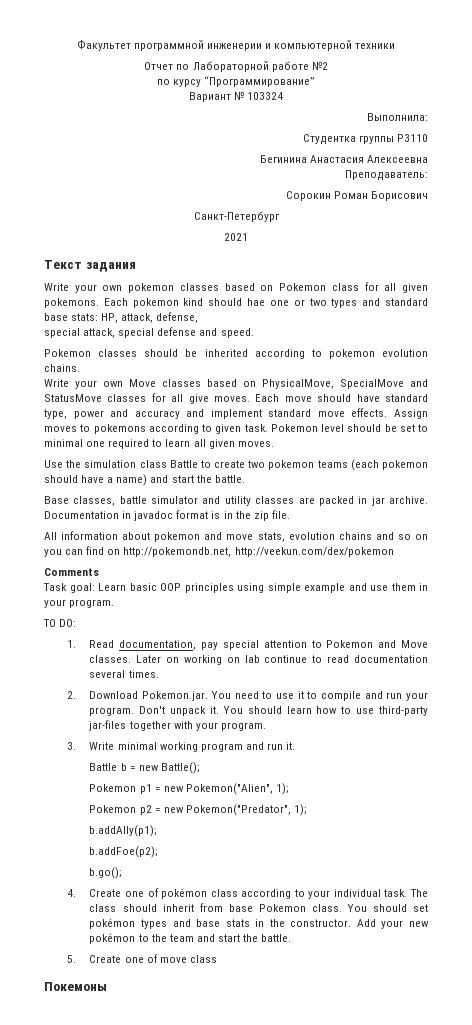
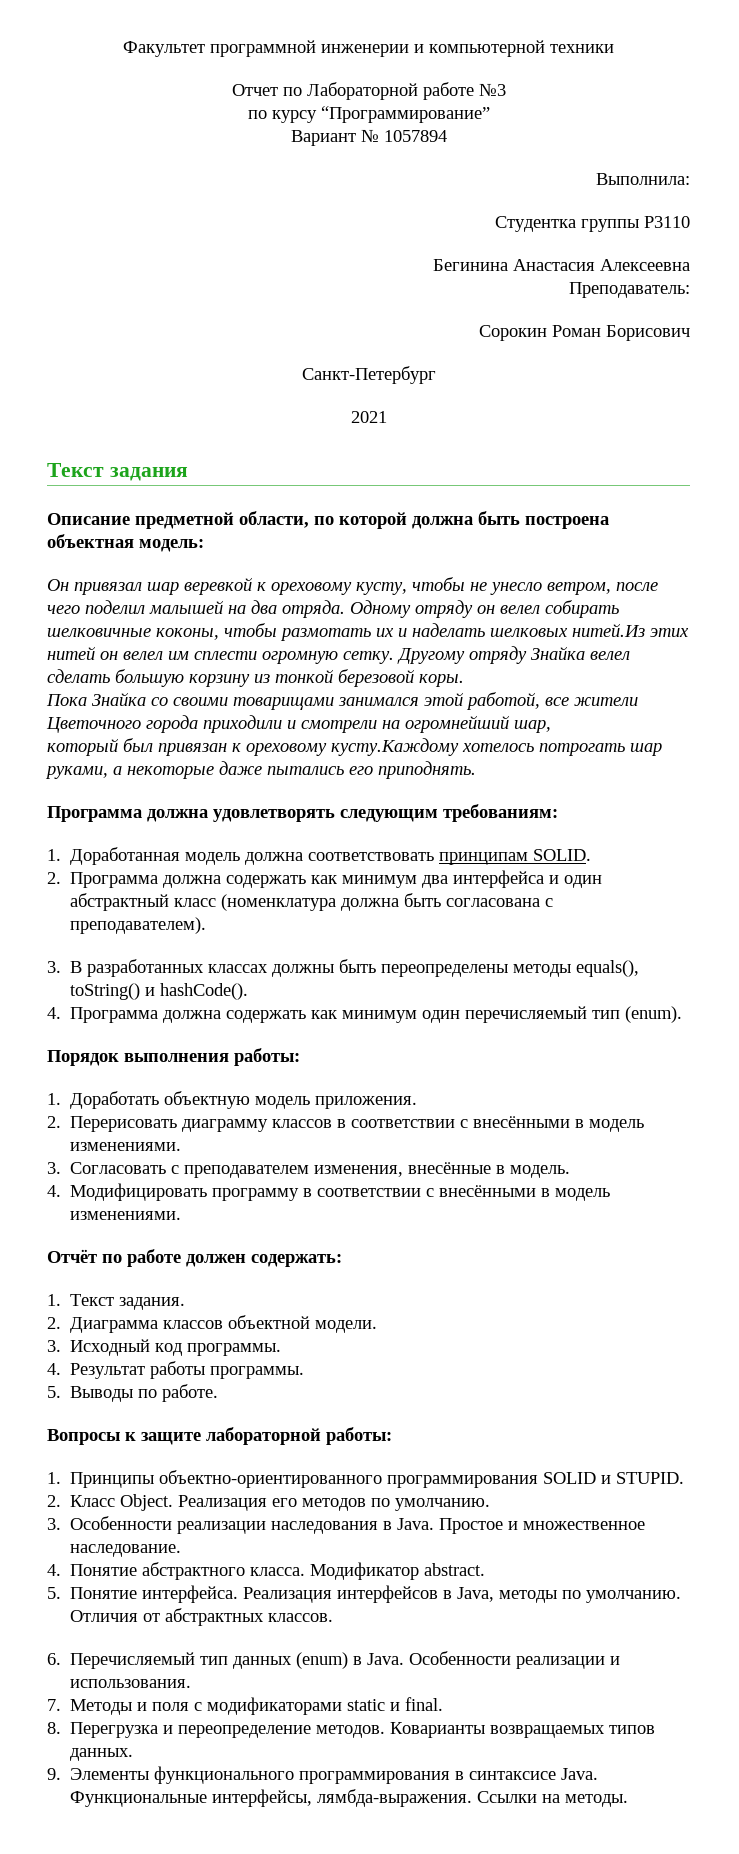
- Отчет по Лабораторной работе №2
+ Отчет по Лабораторной работе №3
- Вариант № 103324
+ Вариант № 1057894
- Write your own pokemon classes based on Pokemon class for all given pokemons. Each pokemon kind should hae one or two types and standard base stats: HP, attack, defense,
- special attack, special defense and speed.
- Pokemon classes should be inherited according to pokemon evolution chains.
- Write your own Move classes based on PhysicalMove, SpecialMove and StatusMove classes for all give moves. Each move should have standard type, power and accuracy and implement standard move effects. Assign moves to pokemons according to given task. Pokemon level should be set to minimal one required to learn all given moves.
- Use the simulation class Battle to create two pokemon teams (each pokemon should have a name) and start the battle.
- Base classes, battle simulator and utility classes are packed in jar archive. Documentation in javadoc format is in the zip file.
- All information about pokemon and move stats, evolution chains and so on you can find on http://pokemondb.net, http://veekun.com/dex/pokemon
- Comments
- Task goal: Learn basic OOP principles using simple example and use them in your program.
- TO DO:
- 1. Read documentation, pay special attention to Pokemon and Move classes. Later on working on lab continue to read documentation several times.
- 2. Download Pokemon.jar. You need to use it to compile and run your program. Don't unpack it. You should learn how to use third-party jar-files together with your program.
- 3. Write minimal working program and run it.
- Battle b = new Battle();
- Pokemon p1 = new Pokemon("Alien", 1);
- Pokemon p2 = new Pokemon("Predator", 1);
- b.addAlly(p1);
- b.addFoe(p2);
- b.go();
- 4. Create one of pokémon class according to your individual task. The class should inherit from base Pokemon class. You should set pokémon types and base stats in the constructor. Add your new pokémon to the team and start the battle.
- 5. Create one of move class
- Покемоны
+ Описание предметной области, по которой должна быть построена объектная модель:
+ Он привязал шар веревкой к ореховому кусту, чтобы не унесло ветром, после чего поделил малышей на два отряда. Одному отряду он велел собирать шелковичные коконы, чтобы размотать их и наделать шелковых нитей.Из этих нитей он велел им сплести огромную сетку. Другому отряду Знайка велел сделать большую корзину из тонкой березовой коры.
+ Пока Знайка со своими товарищами занимался этой работой, все жители Цветочного города приходили и смотрели на огромнейший шар,
+ который был привязан к ореховому кусту.Каждому хотелось потрогать шар руками, а некоторые даже пытались его приподнять.
+ Программа должна удовлетворять следующим требованиям:
+ 1. Доработанная модель должна соответствовать принципам SOLID.
+ 2. Программа должна содержать как минимум два интерфейса и один абстрактный класс (номенклатура должна быть согласована с преподавателем).
+ 3. В разработанных классах должны быть переопределены методы equals(), toString() и hashCode().
+ 4. Программа должна содержать как минимум один перечисляемый тип (enum).
+ Порядок выполнения работы:
+ 1. Доработать объектную модель приложения.
+ 2. Перерисовать диаграмму классов в соответствии с внесёнными в модель изменениями.
+ 3. Согласовать с преподавателем изменения, внесённые в модель.
+ 4. Модифицировать программу в соответствии с внесёнными в модель изменениями.
+ Отчёт по работе должен содержать:
+ 1. Текст задания.
+ 2. Диаграмма классов объектной модели.
+ 3. Исходный код программы.
+ 4. Результат работы программы.
+ 5. Выводы по работе.
+ Вопросы к защите лабораторной работы:
+ 1. Принципы объектно-ориентированного программирования SOLID и STUPID.
+ 2. Класс Object. Реализация его методов по умолчанию.
+ 3. Особенности реализации наследования в Java. Простое и множественное наследование.
+ 4. Понятие абстрактного класса. Модификатор abstract.
+ 5. Понятие интерфейса. Реализация интерфейсов в Java, методы по умолчанию. Отличия от абстрактных классов.
+ 6. Перечисляемый тип данных (enum) в Java. Особенности реализации и использования.
+ 7. Методы и поля с модификаторами static и final.
+ 8. Перегрузка и переопределение методов. Коварианты возвращаемых типов данных.
+ 9. Элементы функционального программирования в синтаксисе Java. Функциональные интерфейсы, лямбда-выражения. Ссылки на методы.

